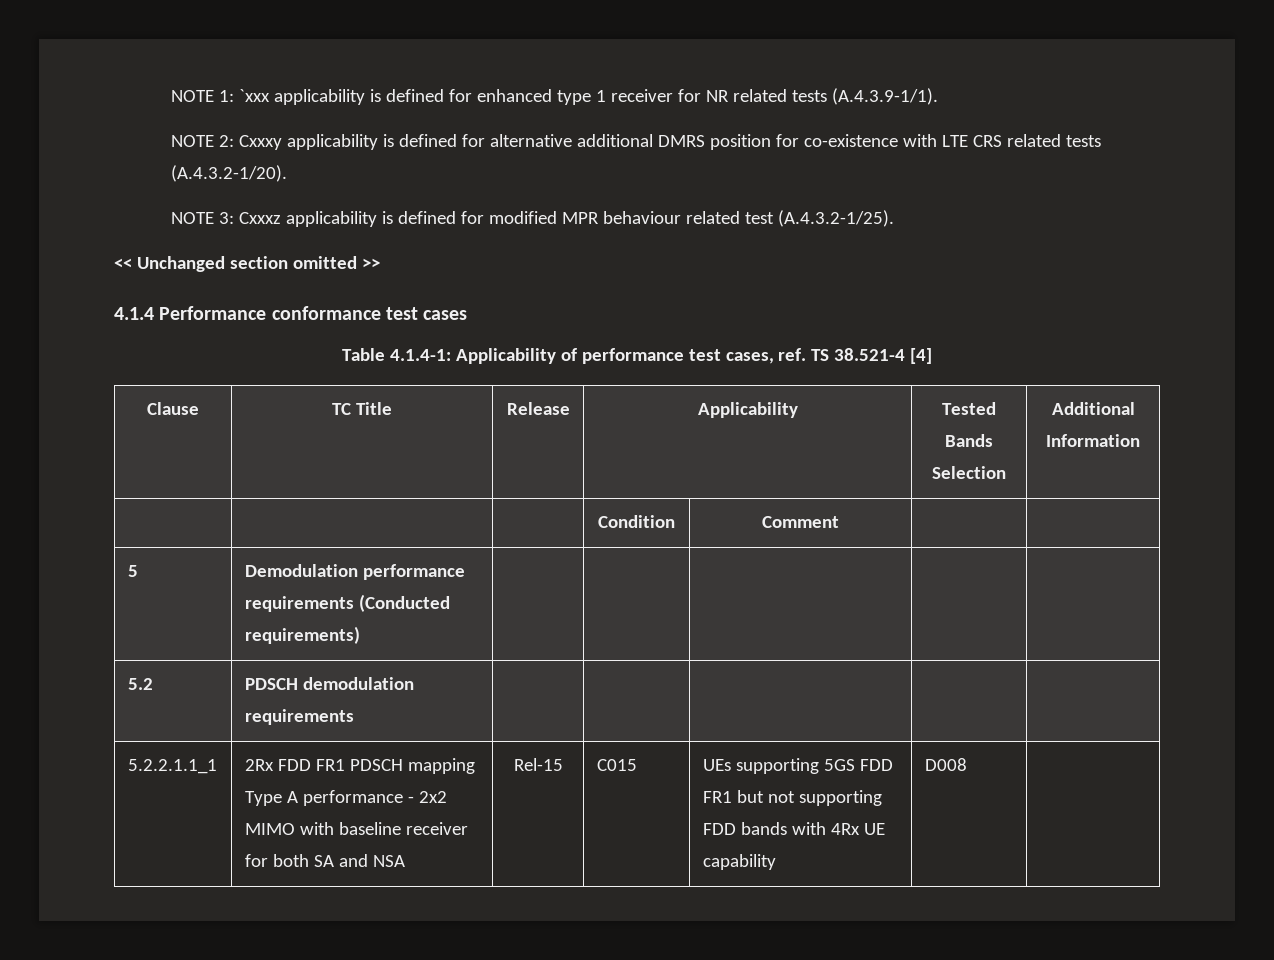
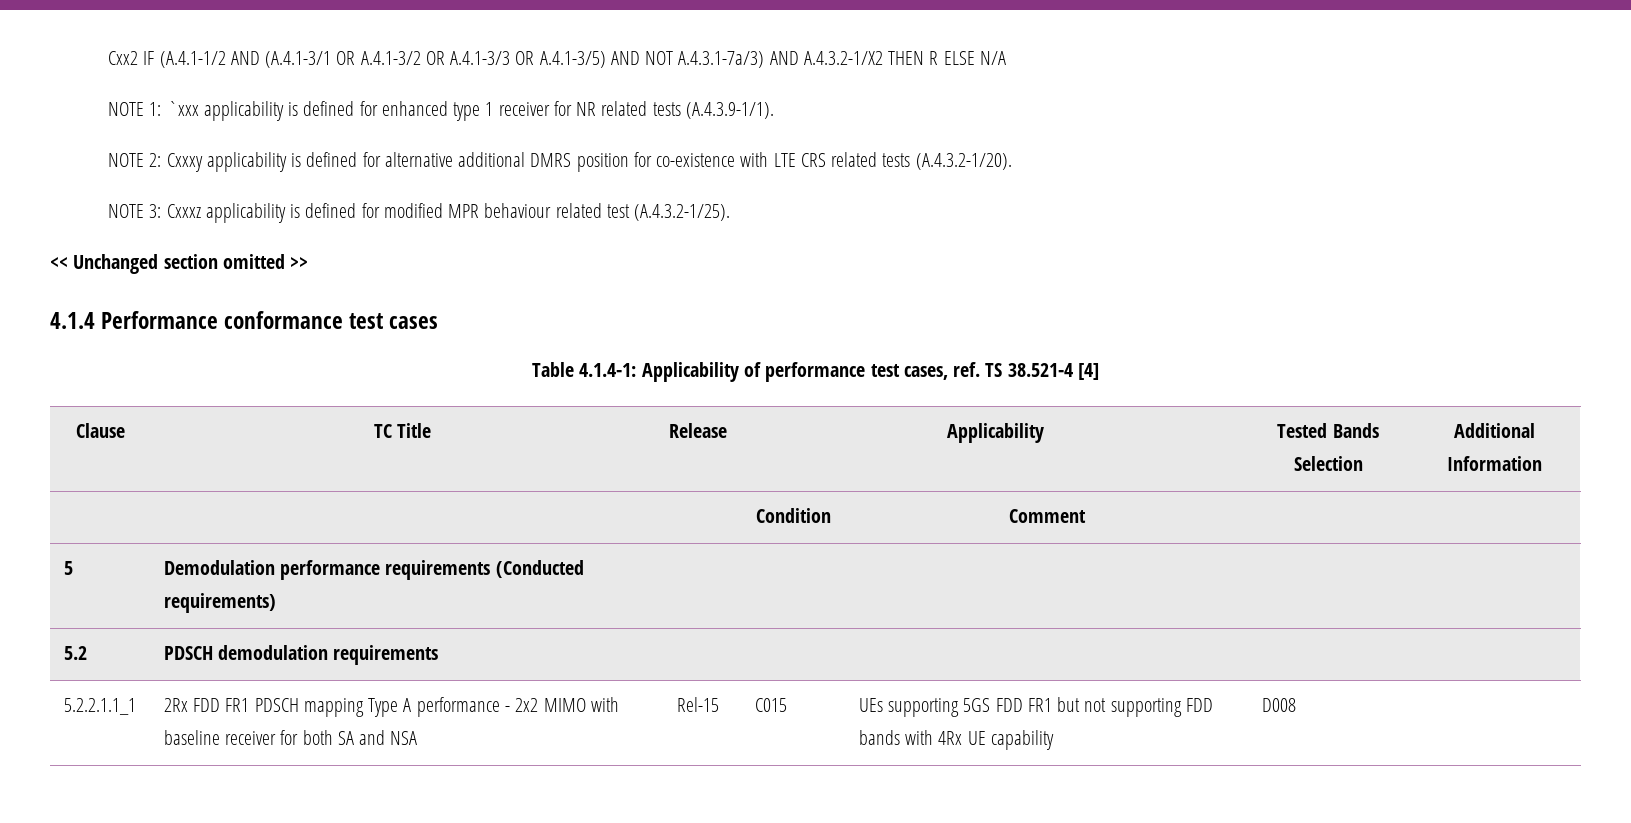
+ Cxx2 IF (A.4.1-1/2 AND (A.4.1-3/1 OR A.4.1-3/2 OR A.4.1-3/3 OR A.4.1-3/5) AND NOT A.4.3.1-7a/3) AND A.4.3.2-1/X2 THEN R ELSE N/A

